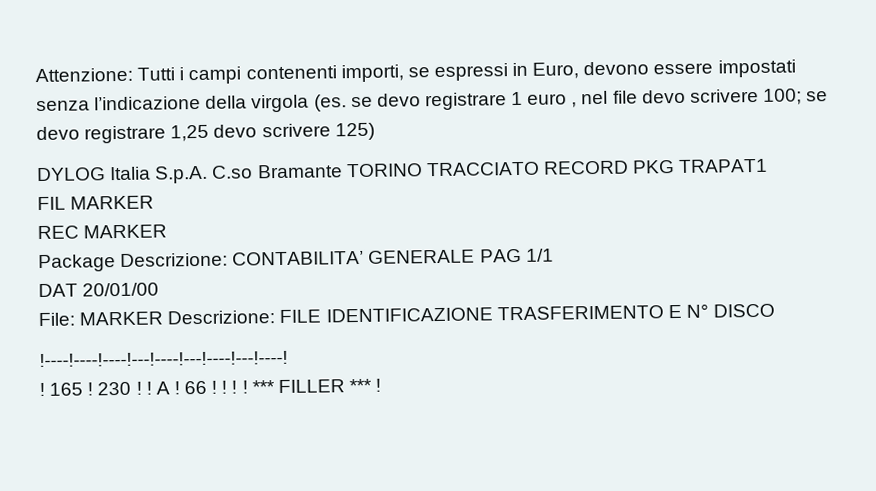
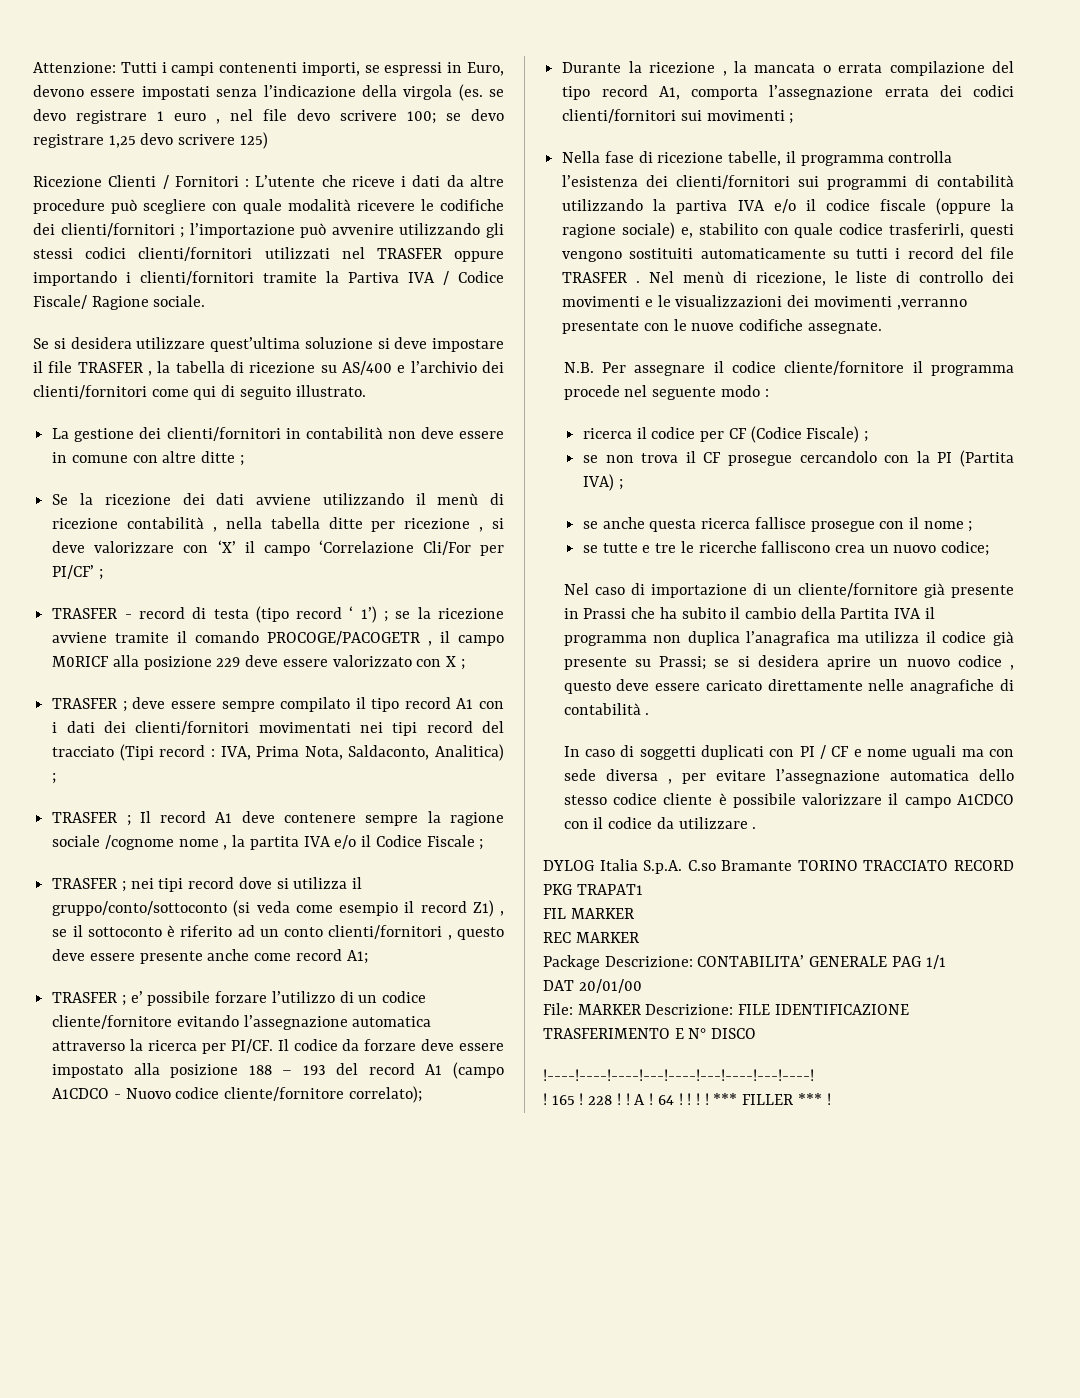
+ Ricezione Clienti / Fornitori : L’utente che riceve i dati da altre procedure può scegliere con quale modalità ricevere le codifiche dei clienti/fornitori ; l’importazione può avvenire utilizzando gli stessi codici clienti/fornitori utilizzati nel TRASFER oppure importando i clienti/fornitori tramite la Partiva IVA / Codice Fiscale/ Ragione sociale.
+ Se si desidera utilizzare quest’ultima soluzione si deve impostare il file TRASFER , la tabella di ricezione su AS/400 e l’archivio dei clienti/fornitori come qui di seguito illustrato.
+ La gestione dei clienti/fornitori in contabilità non deve essere in comune con altre ditte ;
+ Se la ricezione dei dati avviene utilizzando il menù di ricezione contabilità , nella tabella ditte per ricezione , si deve valorizzare con ‘X’ il campo ‘Correlazione Cli/For per PI/CF’ ;
+ TRASFER - record di testa (tipo record ‘ 1’) ; se la ricezione avviene tramite il comando PROCOGE/PACOGETR , il campo M0RICF alla posizione 229 deve essere valorizzato con X ;
+ TRASFER ; deve essere sempre compilato il tipo record A1 con i dati dei clienti/fornitori movimentati nei tipi record del tracciato (Tipi record : IVA, Prima Nota, Saldaconto, Analitica) ;
+ TRASFER ; Il record A1 deve contenere sempre la ragione sociale /cognome nome , la partita IVA e/o il Codice Fiscale ;
+ TRASFER ; nei tipi record dove si utilizza il gruppo/conto/sottoconto (si veda come esempio il record Z1) , se il sottoconto è riferito ad un conto clienti/fornitori , questo deve essere presente anche come record A1;
+ TRASFER ; e’ possibile forzare l’utilizzo di un codice cliente/fornitore evitando l’assegnazione automatica attraverso la ricerca per PI/CF. Il codice da forzare deve essere impostato alla posizione 188 – 193 del record A1 (campo A1CDCO - Nuovo codice cliente/fornitore correlato);
+ Durante la ricezione , la mancata o errata compilazione del tipo record A1, comporta l’assegnazione errata dei codici clienti/fornitori sui movimenti ;
+ Nella fase di ricezione tabelle, il programma controlla l’esistenza dei clienti/fornitori sui programmi di contabilità utilizzando la partiva IVA e/o il codice fiscale (oppure la ragione sociale) e, stabilito con quale codice trasferirli, questi vengono sostituiti automaticamente su tutti i record del file TRASFER . Nel menù di ricezione, le liste di controllo dei movimenti e le visualizzazioni dei movimenti ,verranno presentate con le nuove codifiche assegnate.
+ N.B. Per assegnare il codice cliente/fornitore il programma procede nel seguente modo :
+ ricerca il codice per CF (Codice Fiscale) ;
+ se non trova il CF prosegue cercandolo con la PI (Partita IVA) ;
+ se anche questa ricerca fallisce prosegue con il nome ;
+ se tutte e tre le ricerche falliscono crea un nuovo codice;
+ Nel caso di importazione di un cliente/fornitore già presente in Prassi che ha subito il cambio della Partita IVA il programma non duplica l’anagrafica ma utilizza il codice già presente su Prassi; se si desidera aprire un nuovo codice , questo deve essere caricato direttamente nelle anagrafiche di contabilità .
+ In caso di soggetti duplicati con PI / CF e nome uguali ma con sede diversa , per evitare l’assegnazione automatica dello stesso codice cliente è possibile valorizzare il campo A1CDCO con il codice da utilizzare .
- 230 !
+ 228 !
- 66 !
+ 64 !

